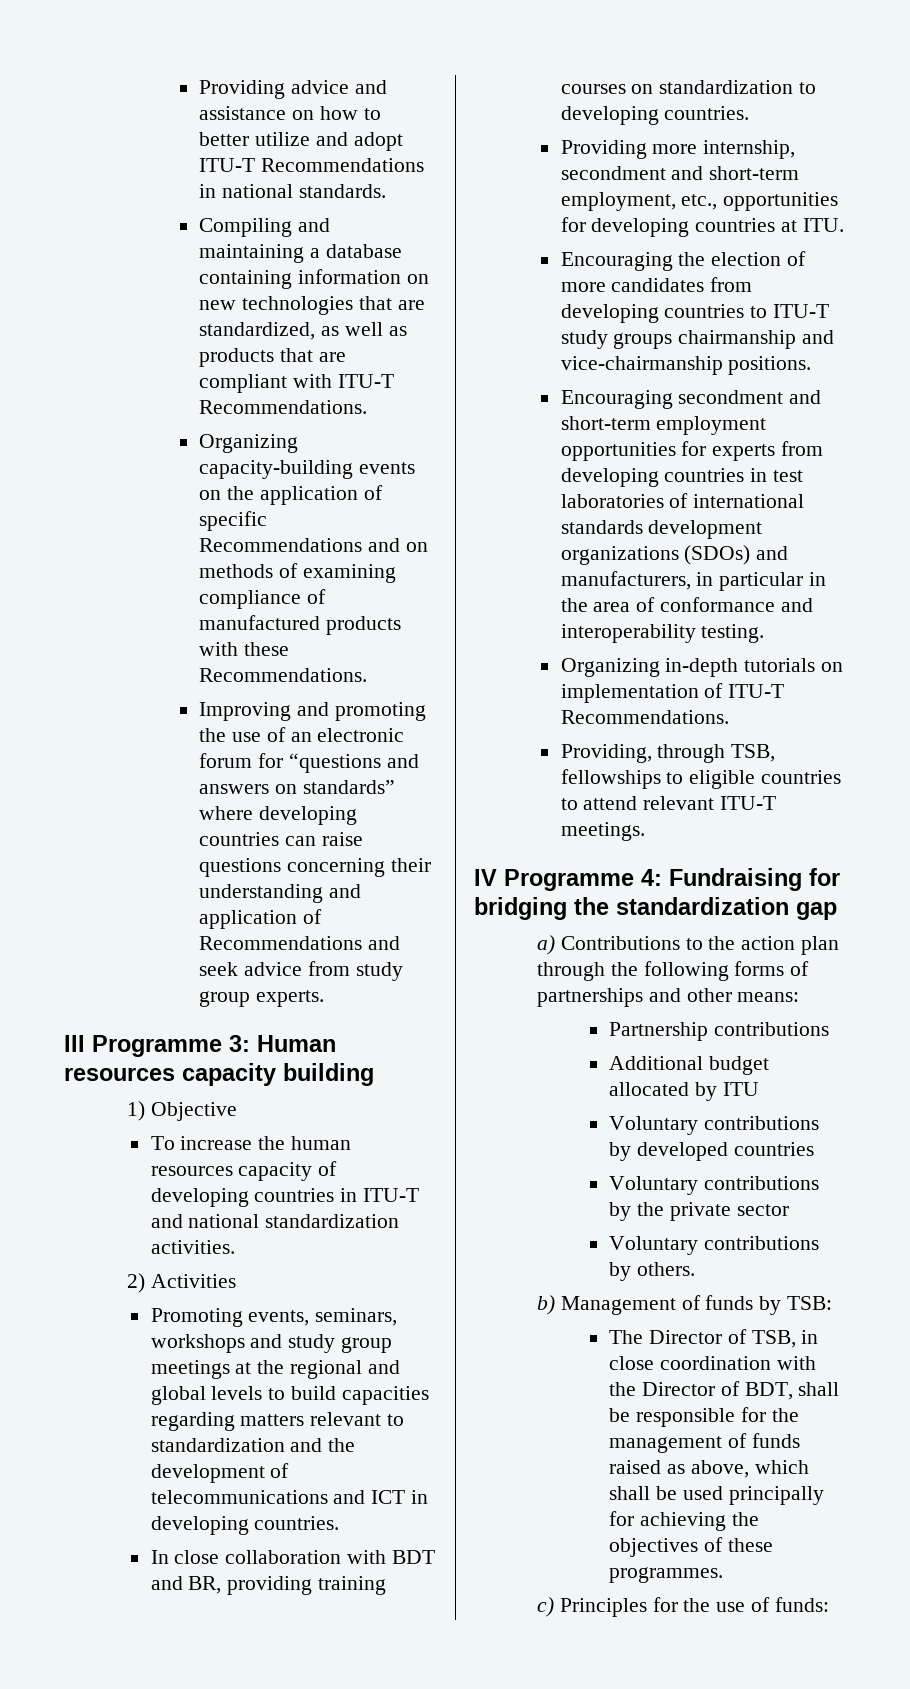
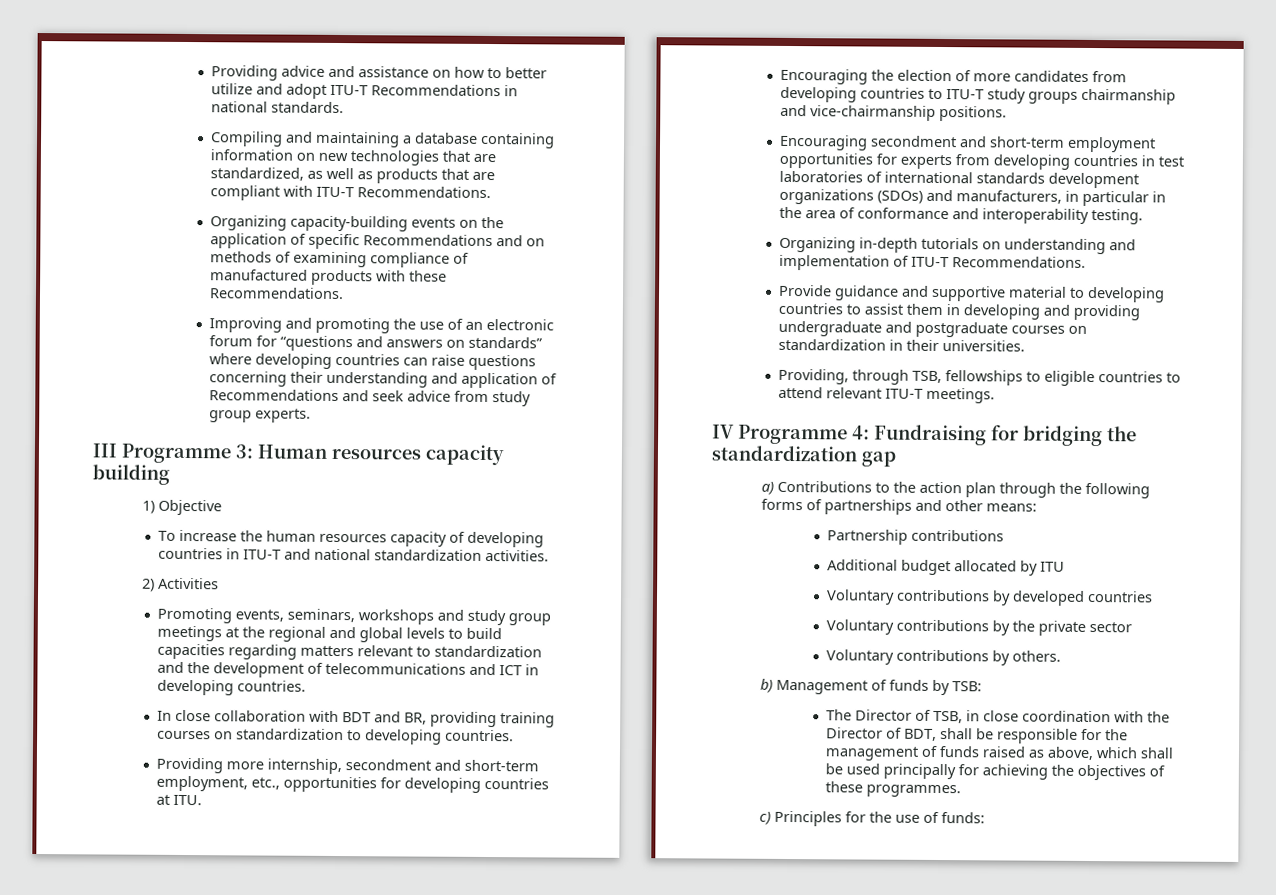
- Organizing in-depth tutorials on implementation of ITU-T Recommendations.
+ Organizing in-depth tutorials on understanding and implementation of ITU-T Recommendations.
+ Provide guidance and supportive material to developing countries to assist them in developing and providing undergraduate and postgraduate courses on standardization in their universities.

